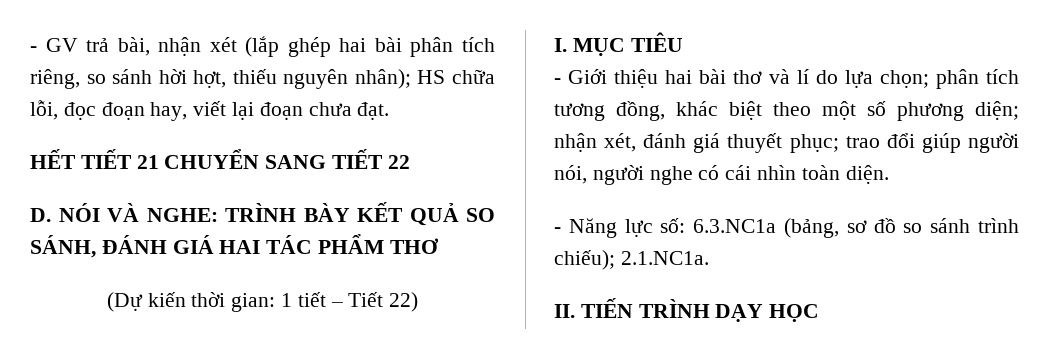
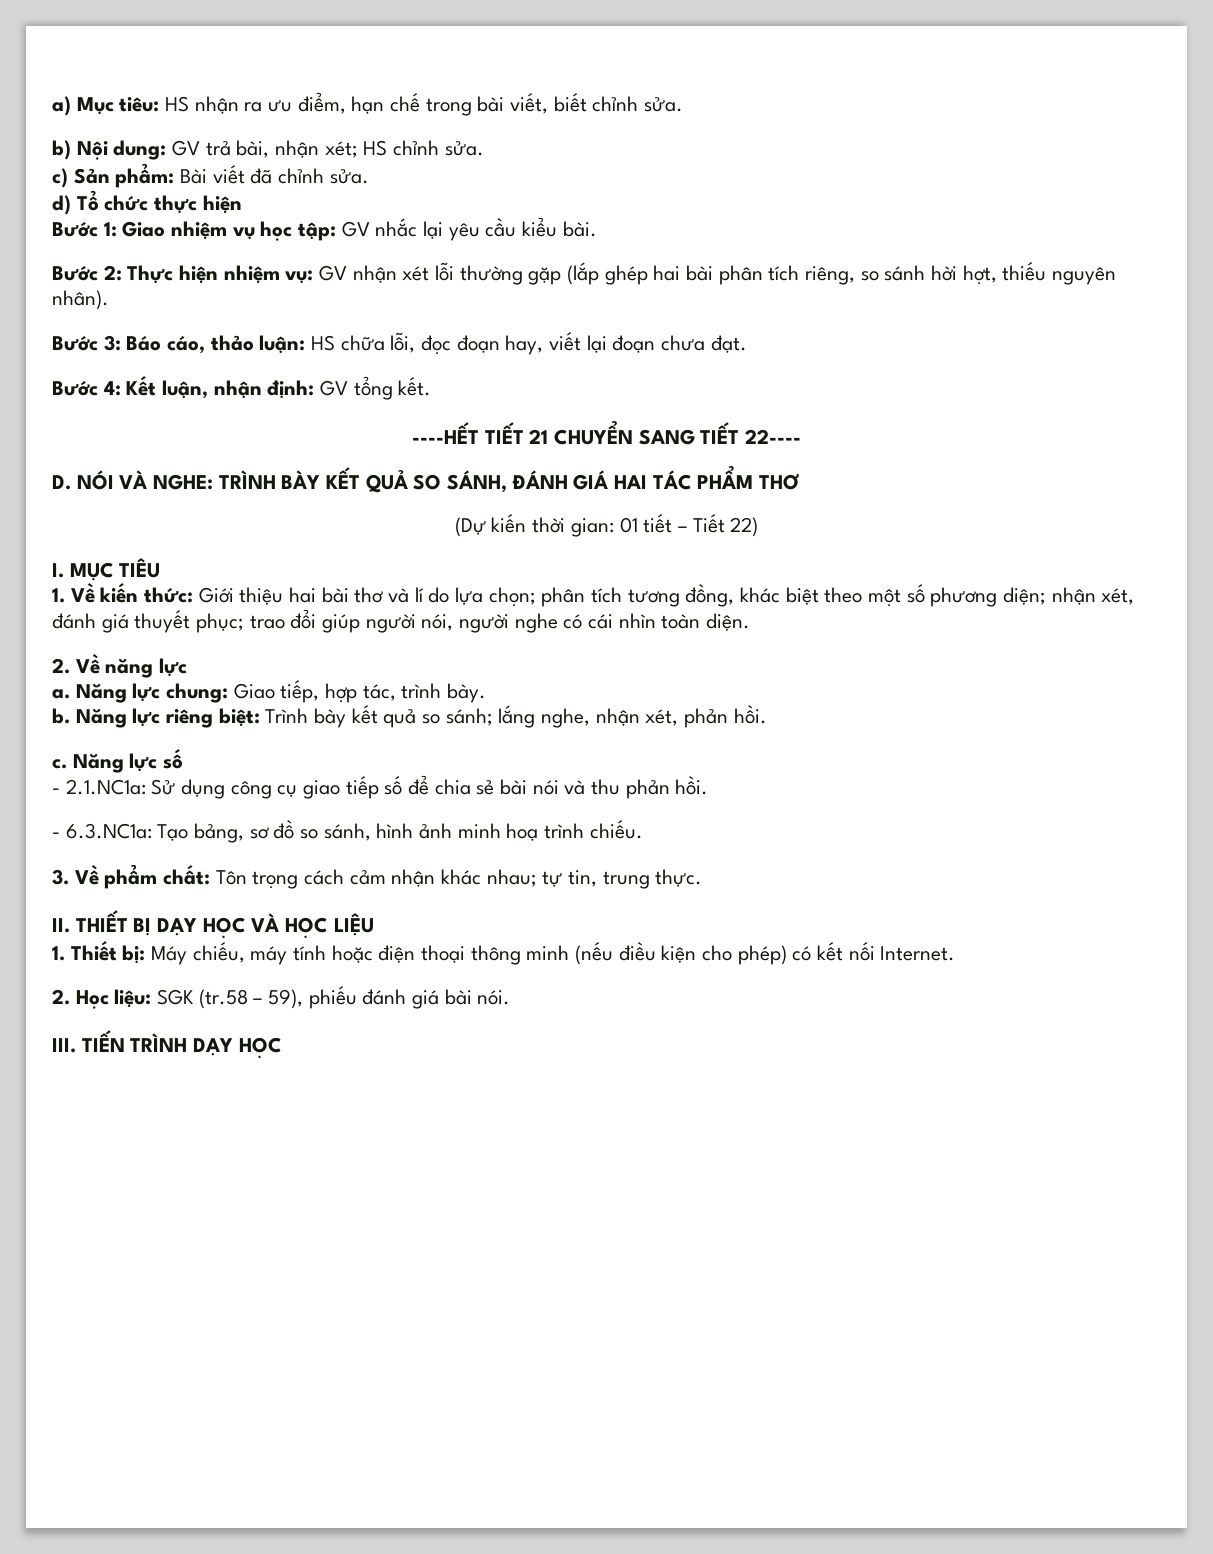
- - GV trả bài, nhận xét (lắp ghép hai bài phân tích riêng, so sánh hời hợt, thiếu nguyên nhân); HS chữa lỗi, đọc đoạn hay, viết lại đoạn chưa đạt.
+ a) Mục tiêu: HS nhận ra ưu điểm, hạn chế trong bài viết, biết chỉnh sửa.
+ b) Nội dung: GV trả bài, nhận xét; HS chỉnh sửa.
+ c) Sản phẩm: Bài viết đã chỉnh sửa.
+ d) Tổ chức thực hiện
+ Bước 1: Giao nhiệm vụ học tập: GV nhắc lại yêu cầu kiểu bài.
+ Bước 2: Thực hiện nhiệm vụ: GV nhận xét lỗi thường gặp (lắp ghép hai bài phân tích riêng, so sánh hời hợt, thiếu nguyên nhân).
+ Bước 3: Báo cáo, thảo luận: HS chữa lỗi, đọc đoạn hay, viết lại đoạn chưa đạt.
- HẾT TIẾT 21 CHUYỂN SANG TIẾT 22
+ Bước 4: Kết luận, nhận định: GV tổng kết.
+ ----HẾT TIẾT 21 CHUYỂN SANG TIẾT 22----
- (Dự kiến thời gian: 1 tiết – Tiết 22)
+ (Dự kiến thời gian: 01 tiết – Tiết 22)
- - Giới thiệu hai bài thơ và lí do lựa chọn; phân tích tương đồng, khác biệt theo một số phương diện; nhận xét, đánh giá thuyết phục; trao đổi giúp người nói, người nghe có cái nhìn toàn diện.
+ 1. Về kiến thức: Giới thiệu hai bài thơ và lí do lựa chọn; phân tích tương đồng, khác biệt theo một số phương diện; nhận xét, đánh giá thuyết phục; trao đổi giúp người nói, người nghe có cái nhìn toàn diện.
- - Năng lực số: 6.3.NC1a (bảng, sơ đồ so sánh trình chiếu); 2.1.NC1a.
- II. TIẾN TRÌNH DẠY HỌC
+ 2. Về năng lực
+ a. Năng lực chung: Giao tiếp, hợp tác, trình bày.
+ b. Năng lực riêng biệt: Trình bày kết quả so sánh; lắng nghe, nhận xét, phản hồi.
+ c. Năng lực số
+ - 2.1.NC1a: Sử dụng công cụ giao tiếp số để chia sẻ bài nói và thu phản hồi.
+ - 6.3.NC1a: Tạo bảng, sơ đồ so sánh, hình ảnh minh hoạ trình chiếu.
+ 3. Về phẩm chất: Tôn trọng cách cảm nhận khác nhau; tự tin, trung thực.
+ II. THIẾT BỊ DẠY HỌC VÀ HỌC LIỆU
+ 1. Thiết bị: Máy chiếu, máy tính hoặc điện thoại thông minh (nếu điều kiện cho phép) có kết nối Internet.
+ 2. Học liệu: SGK (tr.58 – 59), phiếu đánh giá bài nói.
+ III. TIẾN TRÌNH DẠY HỌC

